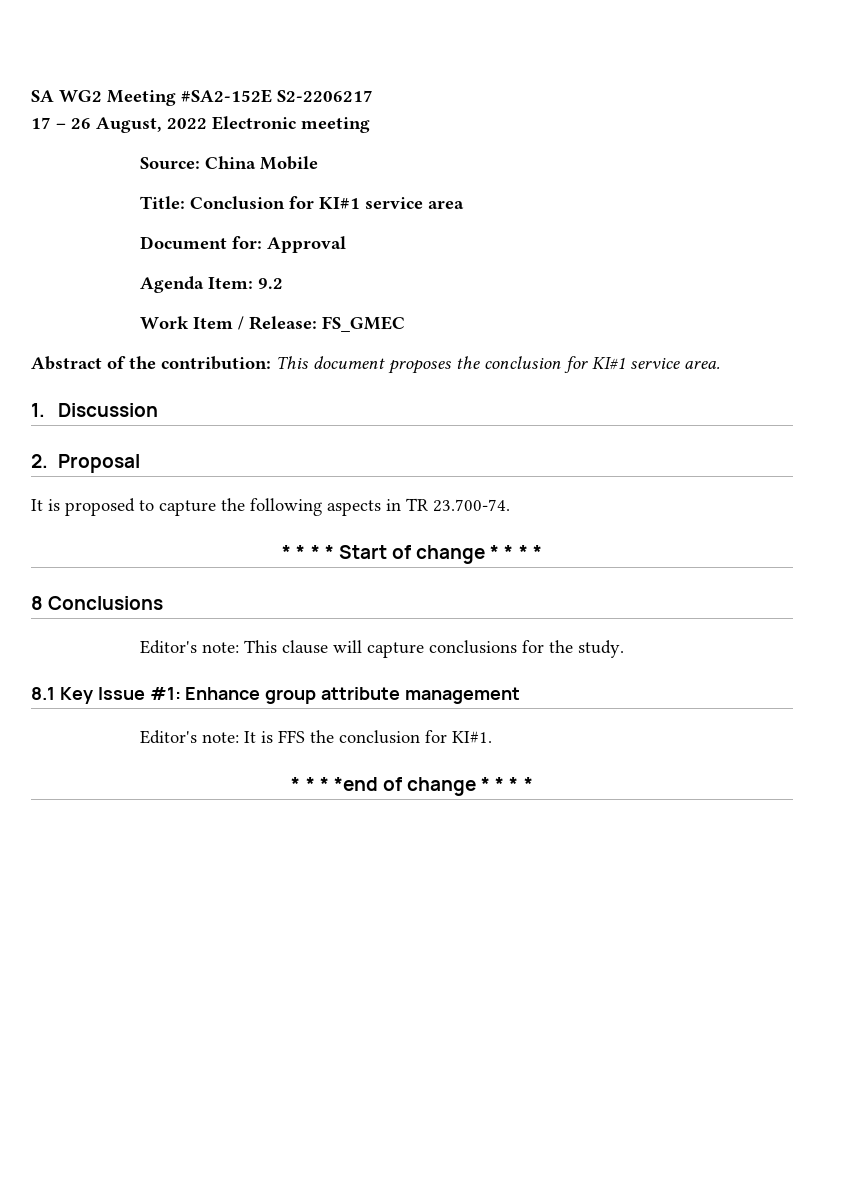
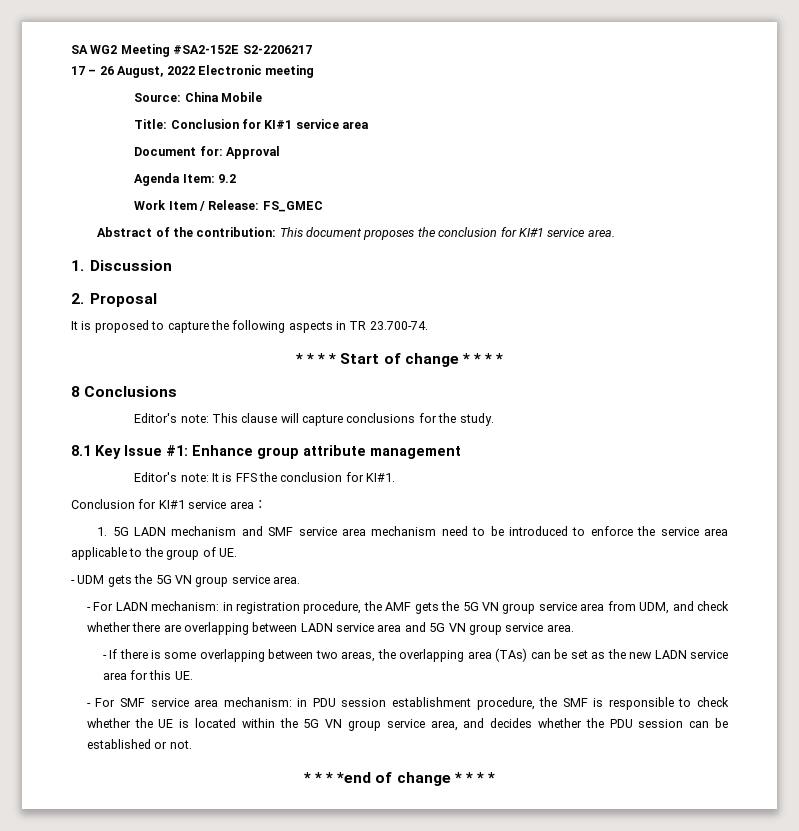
+ Conclusion for KI#1 service area：
+ 1. 5G LADN mechanism and SMF service area mechanism need to be introduced to enforce the service area applicable to the group of UE.
+ - UDM gets the 5G VN group service area.
+ - For LADN mechanism: in registration procedure, the AMF gets the 5G VN group service area from UDM, and check whether there are overlapping between LADN service area and 5G VN group service area.
+ - If there is some overlapping between two areas, the overlapping area (TAs) can be set as the new LADN service area for this UE.
+ - For SMF service area mechanism: in PDU session establishment procedure, the SMF is responsible to check whether the UE is located within the 5G VN group service area, and decides whether the PDU session can be established or not.

